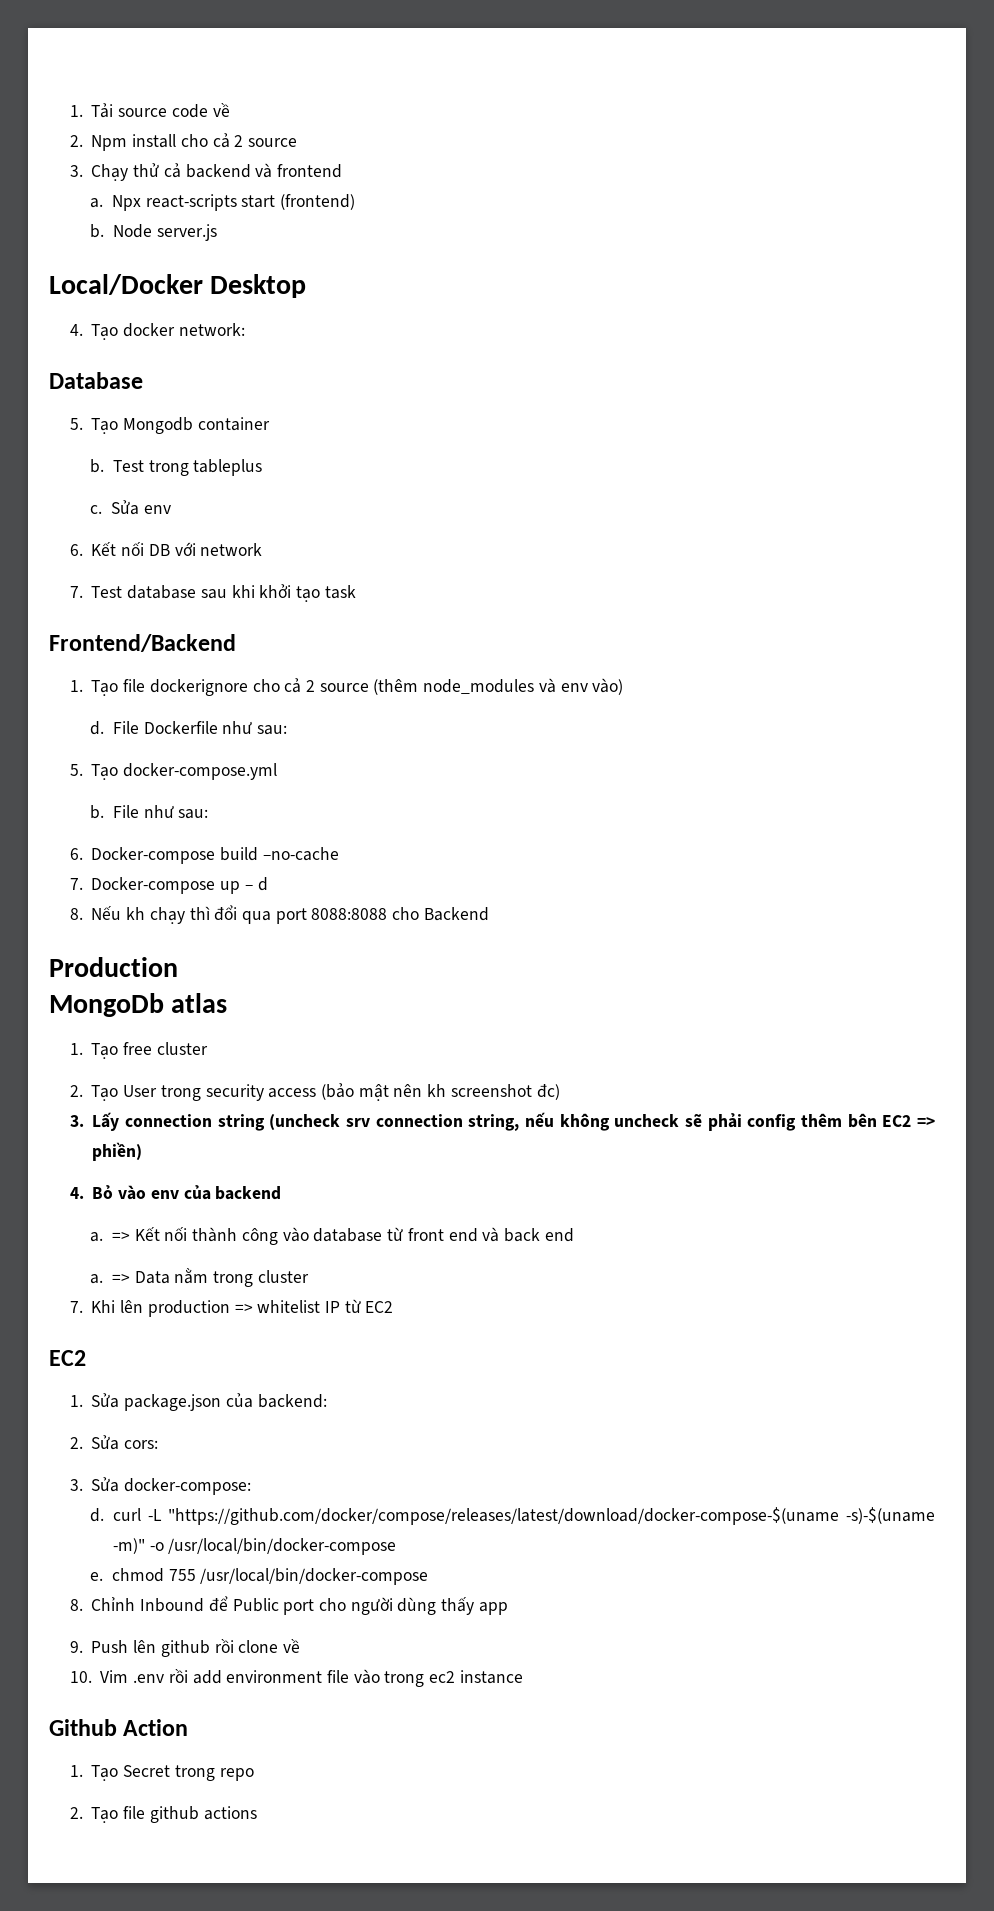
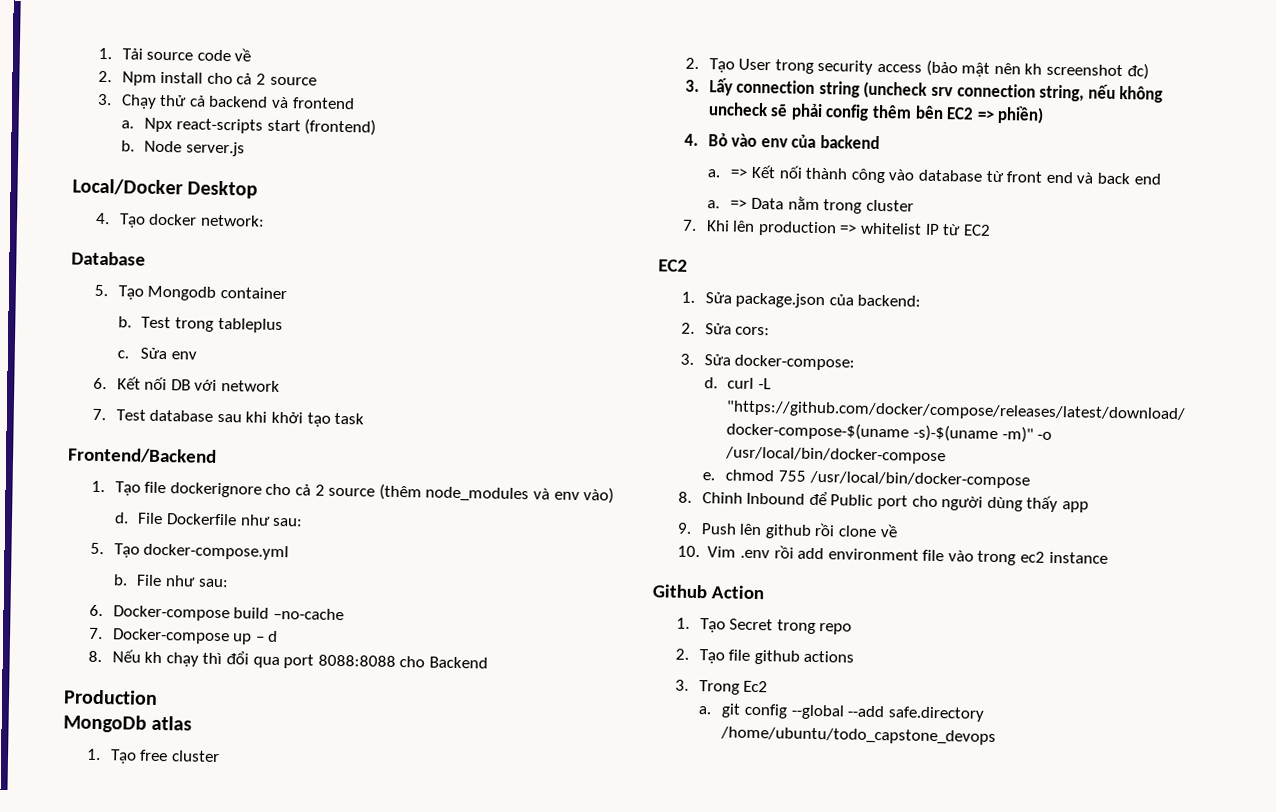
+ 3. Trong Ec2
+ a. git config --global --add safe.directory /home/ubuntu/todo_capstone_devops

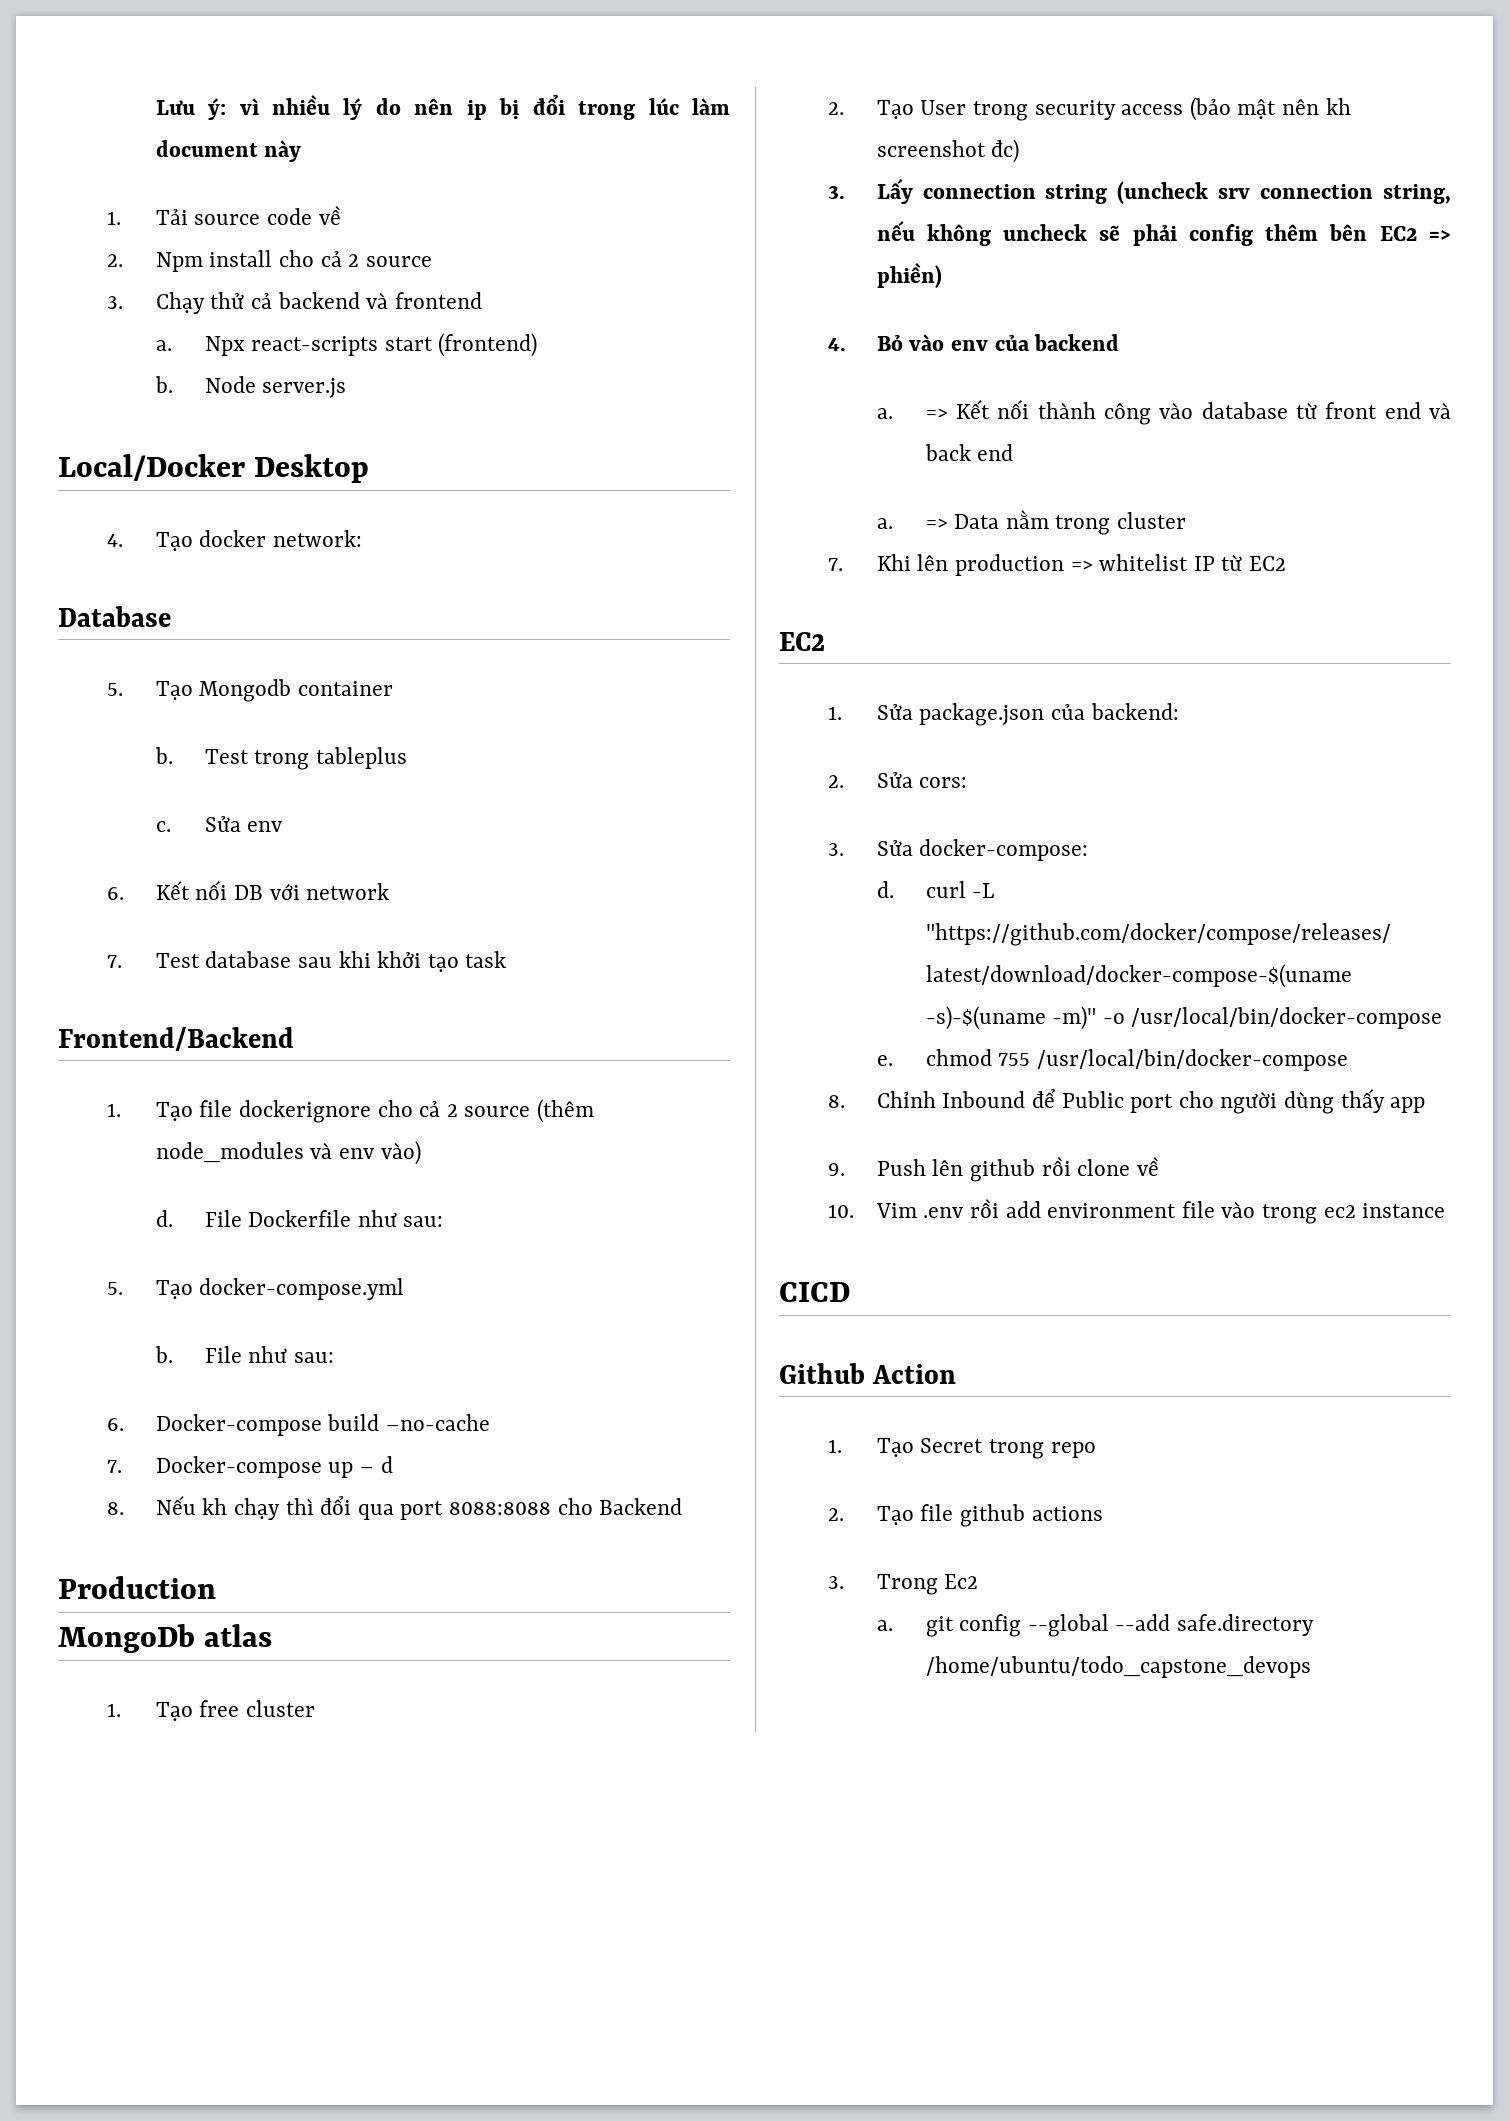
+ Lưu ý: vì nhiều lý do nên ip bị đổi trong lúc làm document này
+ CICD

